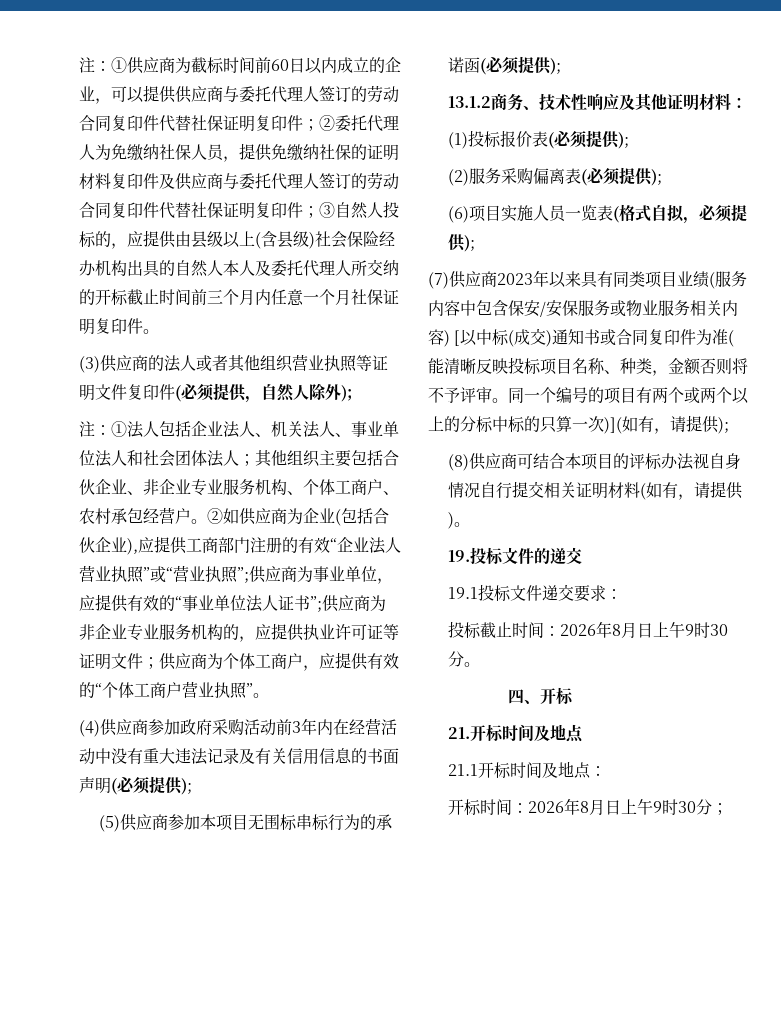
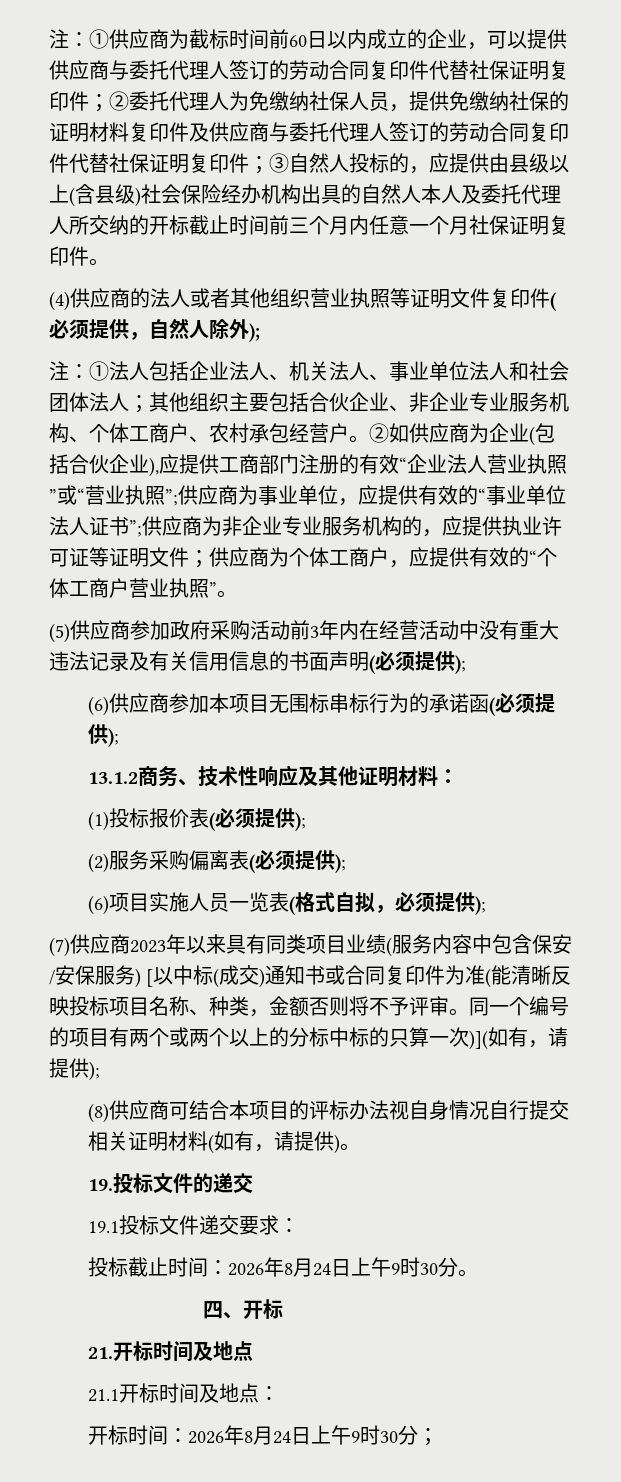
- (3)供应商的法人或者其他组织营业执照等证明文件复印件(必须提供，自然人除外);
+ (4)供应商的法人或者其他组织营业执照等证明文件复印件(必须提供，自然人除外);
- (4)供应商参加政府采购活动前3年内在经营活动中没有重大违法记录及有关信用信息的书面声明(必须提供);
+ (5)供应商参加政府采购活动前3年内在经营活动中没有重大违法记录及有关信用信息的书面声明(必须提供);
- (5)供应商参加本项目无围标串标行为的承诺函(必须提供);
+ (6)供应商参加本项目无围标串标行为的承诺函(必须提供);
- (7)供应商2023年以来具有同类项目业绩(服务内容中包含保安/安保服务或物业服务相关内容) [以中标(成交)通知书或合同复印件为准(能清晰反映投标项目名称、种类，金额否则将不予评审。
+ (7)供应商2023年以来具有同类项目业绩(服务内容中包含保安/安保服务) [以中标(成交)通知书或合同复印件为准(能清晰反映投标项目名称、种类，金额否则将不予评审。
- 投标截止时间：2026年8月日上午9时30分。
+ 投标截止时间：2026年8月24日上午9时30分。
- 开标时间：2026年8月日上午9时30分；
+ 开标时间：2026年8月24日上午9时30分；

